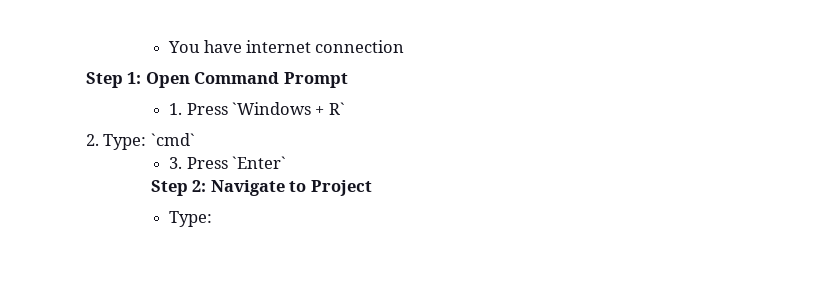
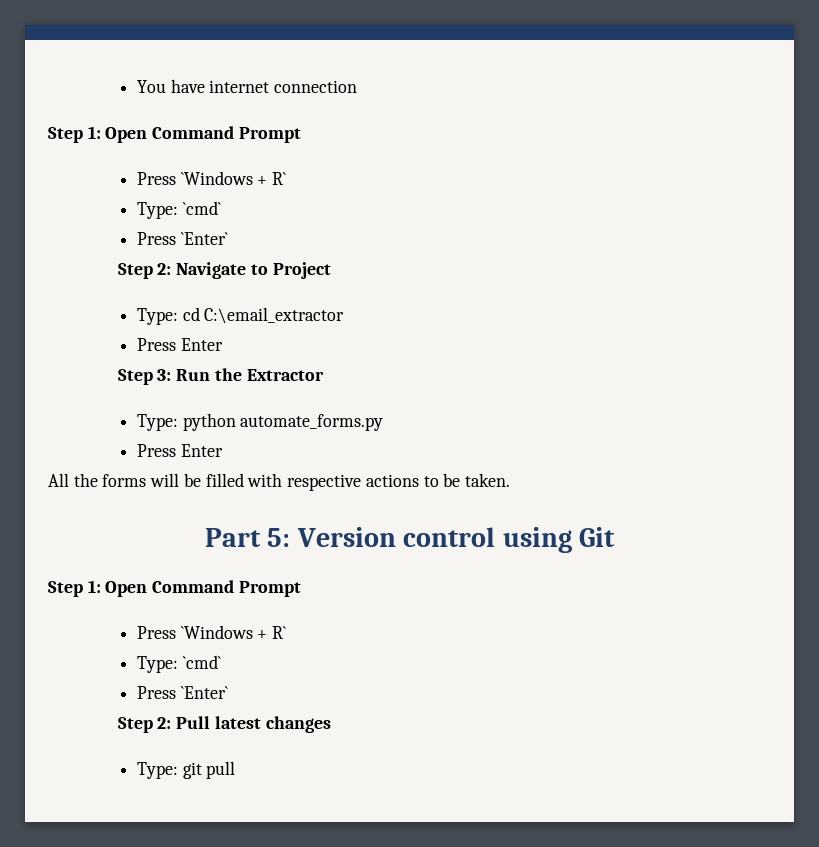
  You have internet connection
  Step 1: Open Command Prompt
- 1. Press `Windows + R`
- 2. Type: `cmd`
- 3. Press `Enter`
+ Press `Windows + R`
+ Type: `cmd`
+ Press `Enter`
  Step 2: Navigate to Project
- Type:
+ Type: cd C:\email_extractor
+ Press Enter
+ Step 3: Run the Extractor
+ Type: python automate_forms.py
+ Press Enter
+ All the forms will be filled with respective actions to be taken.
+ Part 5: Version control using Git
+ Step 1: Open Command Prompt
+ Press `Windows + R`
+ Type: `cmd`
+ Press `Enter`
+ Step 2: Pull latest changes
+ Type: git pull

